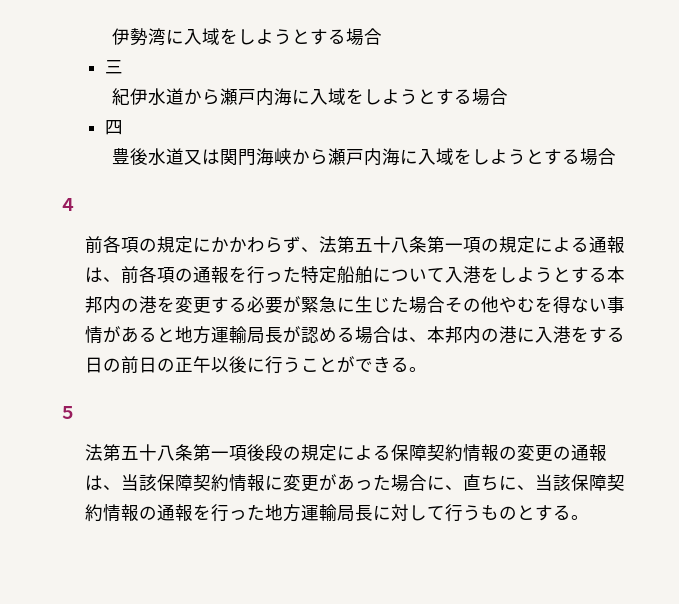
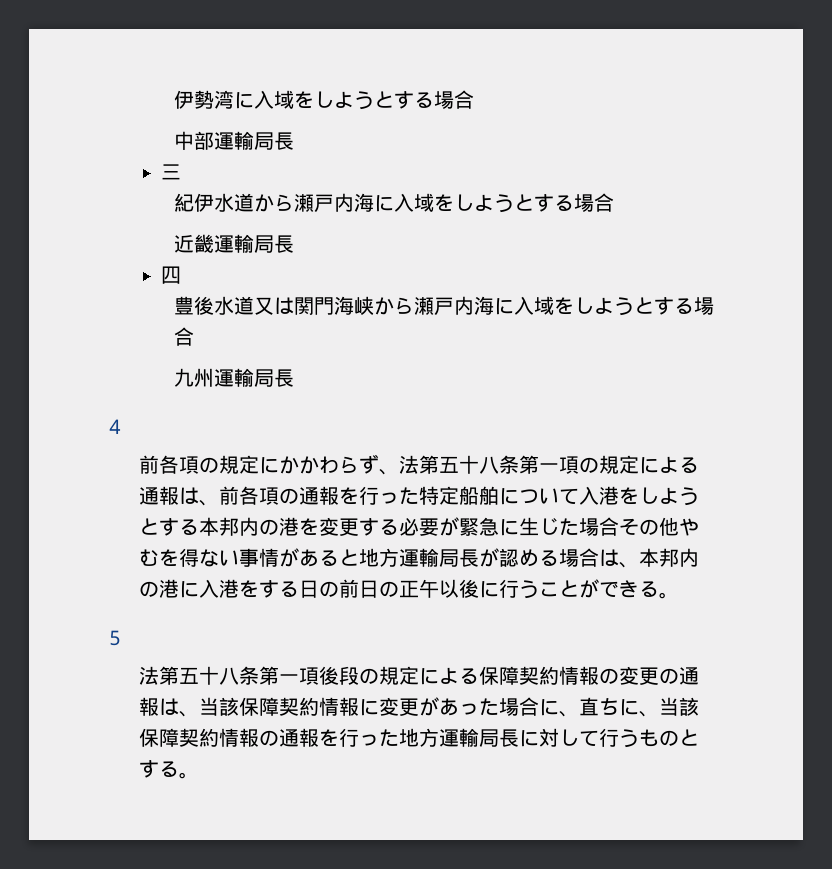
+ 中部運輸局長
+ 近畿運輸局長
+ 九州運輸局長

